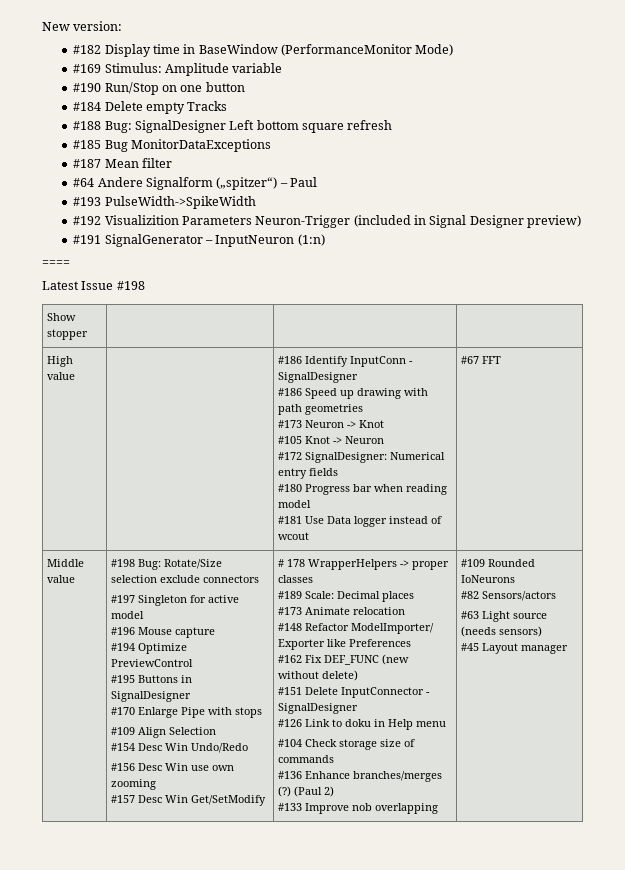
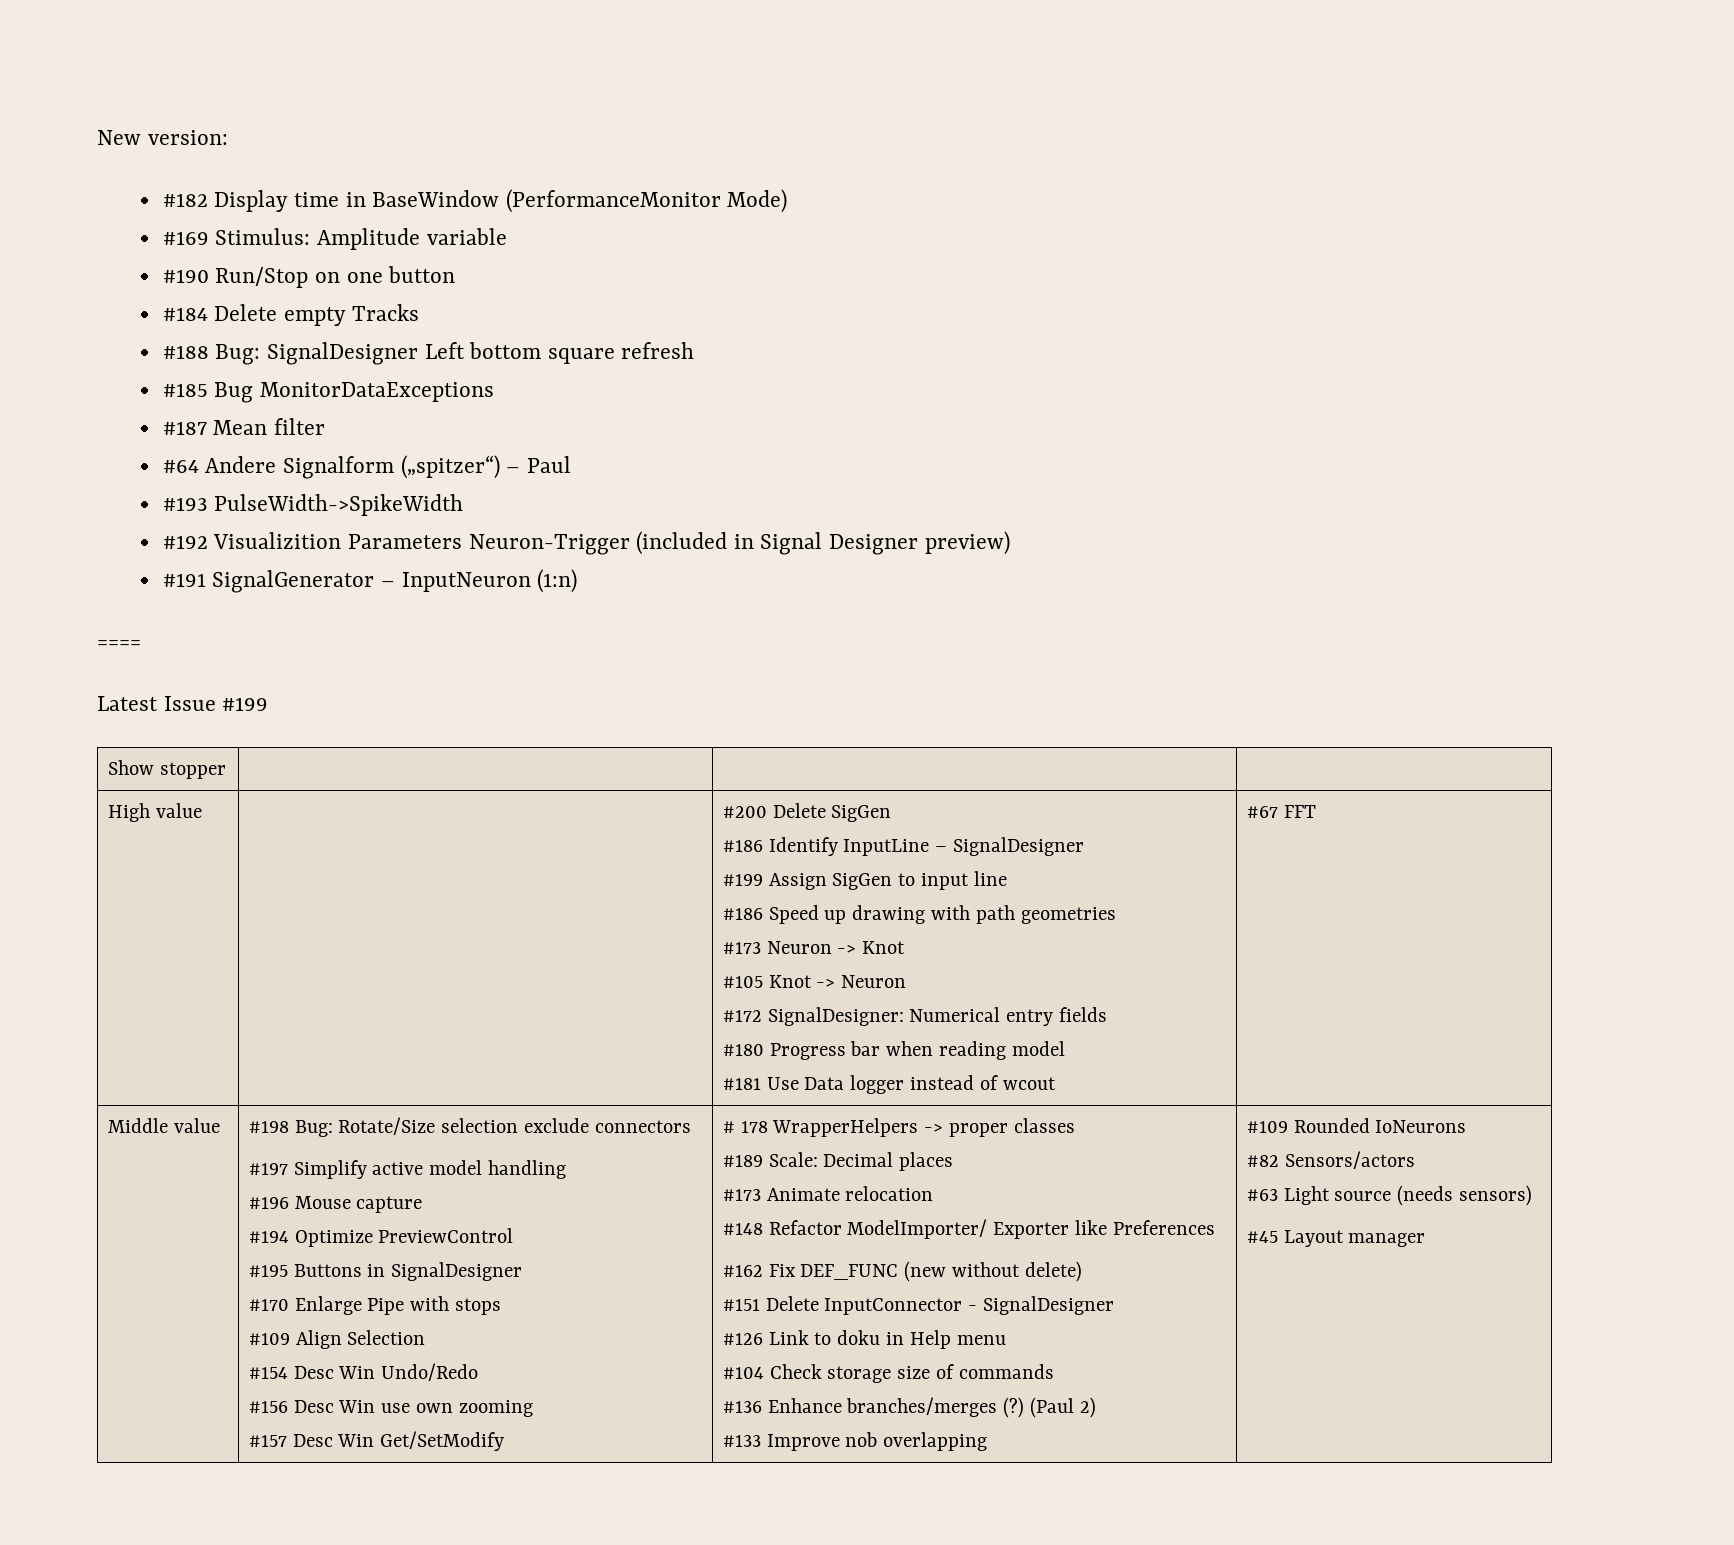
- Latest Issue #198
+ Latest Issue #199
+ #200 Delete SigGen
- #186 Identify InputConn - SignalDesigner
+ #186 Identify InputLine – SignalDesigner
+ #199 Assign SigGen to input line
- #197 Singleton for active model
+ #197 Simplify active model handling

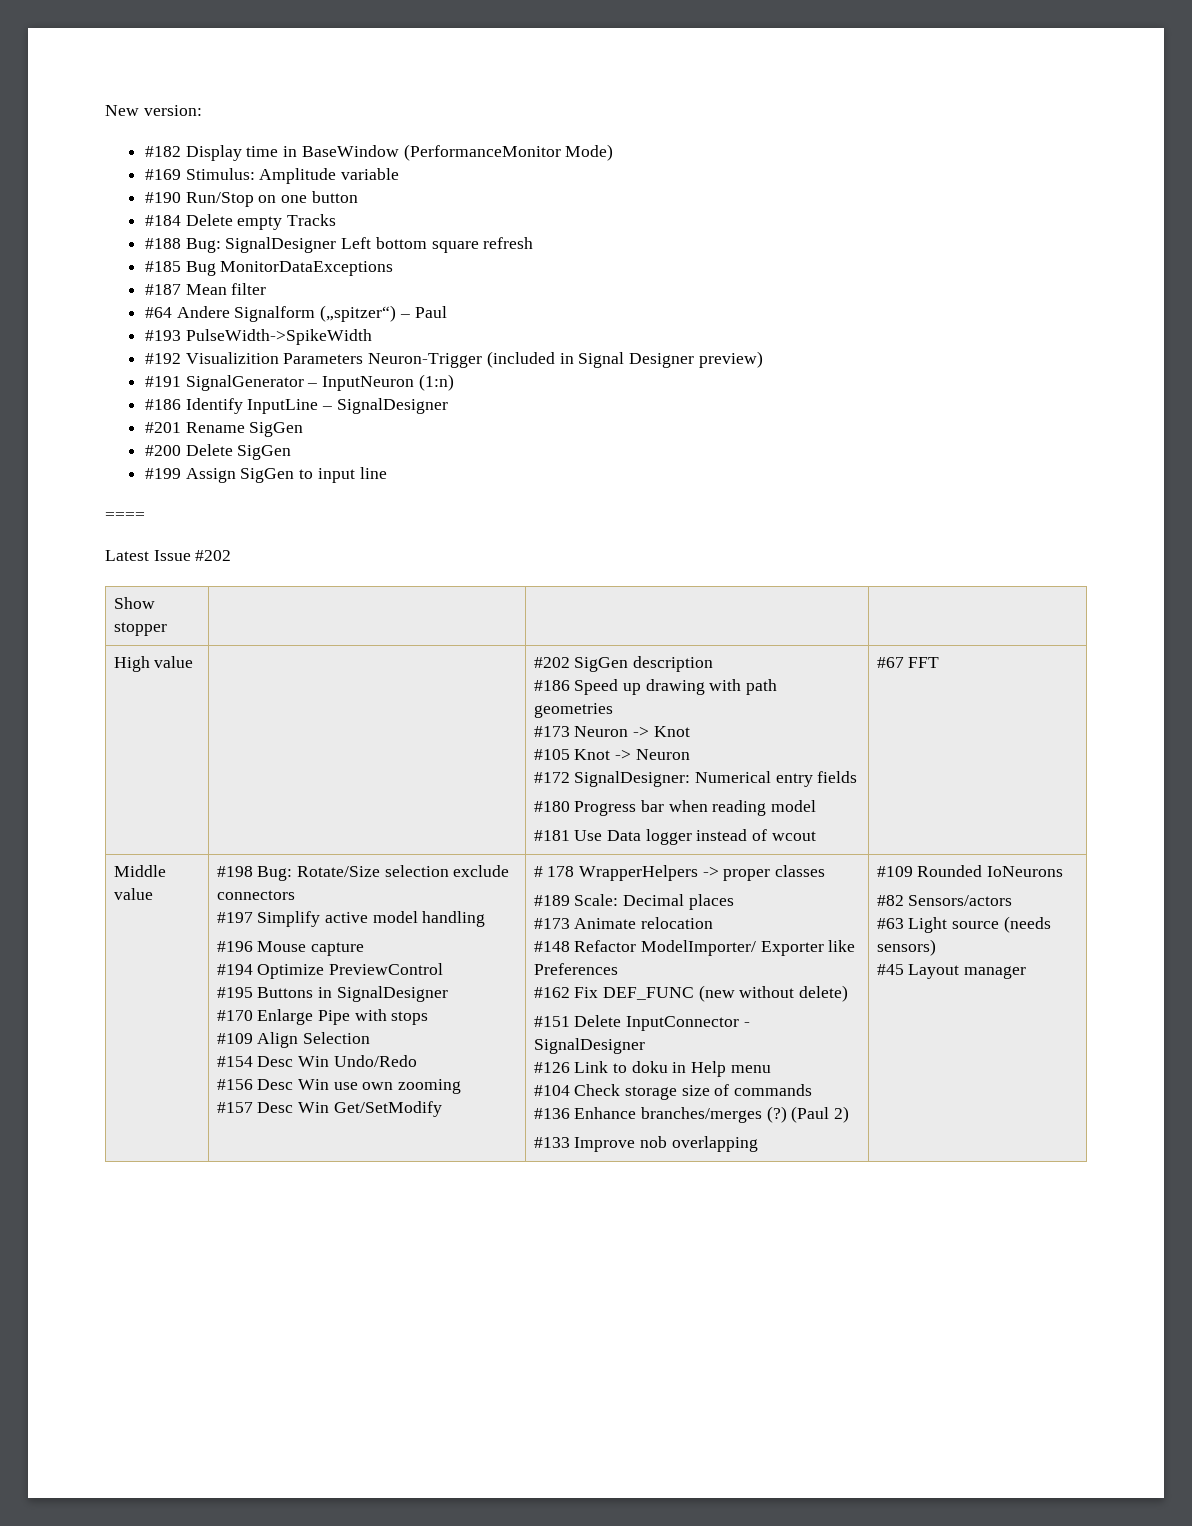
+ #186 Identify InputLine – SignalDesigner
+ #201 Rename SigGen
+ #200 Delete SigGen
+ #199 Assign SigGen to input line
- Latest Issue #199
+ Latest Issue #202
- #200 Delete SigGen
- #186 Identify InputLine – SignalDesigner
- #199 Assign SigGen to input line
+ #202 SigGen description

